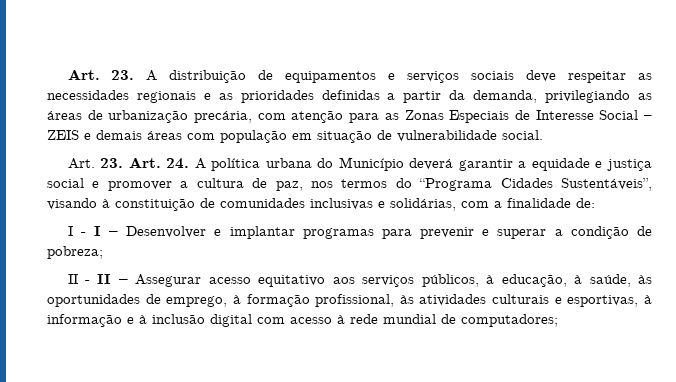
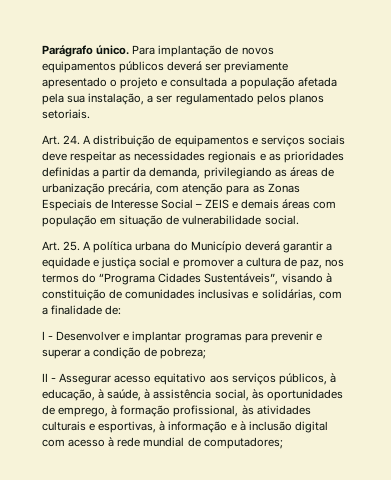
- Art. 23. A distribuição de equipamentos e serviços sociais deve respeitar as necessidades regionais e as prioridades definidas a partir da demanda, privilegiando as áreas de urbanização precária, com atenção para as Zonas Especiais de Interesse Social – ZEIS e demais áreas com população em situação de vulnerabilidade social.
+ Parágrafo único. Para implantação de novos equipamentos públicos deverá ser previamente apresentado o projeto e consultada a população afetada pela sua instalação, a ser regulamentado pelos planos setoriais.
+ Art. 24. A distribuição de equipamentos e serviços sociais deve respeitar as necessidades regionais e as prioridades definidas a partir da demanda, privilegiando as áreas de urbanização precária, com atenção para as Zonas Especiais de Interesse Social – ZEIS e demais áreas com população em situação de vulnerabilidade social.
- Art. 23. Art. 24. A política urbana do Município deverá garantir a equidade e justiça social e promover a cultura de paz, nos termos do “Programa Cidades Sustentáveis”, visando à constituição de comunidades inclusivas e solidárias, com a finalidade de:
+ Art. 25. A política urbana do Município deverá garantir a equidade e justiça social e promover a cultura de paz, nos termos do “Programa Cidades Sustentáveis”, visando à constituição de comunidades inclusivas e solidárias, com a finalidade de:
- I - I – Desenvolver e implantar programas para prevenir e superar a condição de pobreza;
+ I - Desenvolver e implantar programas para prevenir e superar a condição de pobreza;
- II - II – Assegurar acesso equitativo aos serviços públicos, à educação, à saúde, às oportunidades de emprego, à formação profissional, às atividades culturais e esportivas, à informação e à inclusão digital com acesso à rede mundial de computadores;
+ II - Assegurar acesso equitativo aos serviços públicos, à educação, à saúde, à assistência social, às oportunidades de emprego, à formação profissional, às atividades culturais e esportivas, à informação e à inclusão digital com acesso à rede mundial de computadores;

